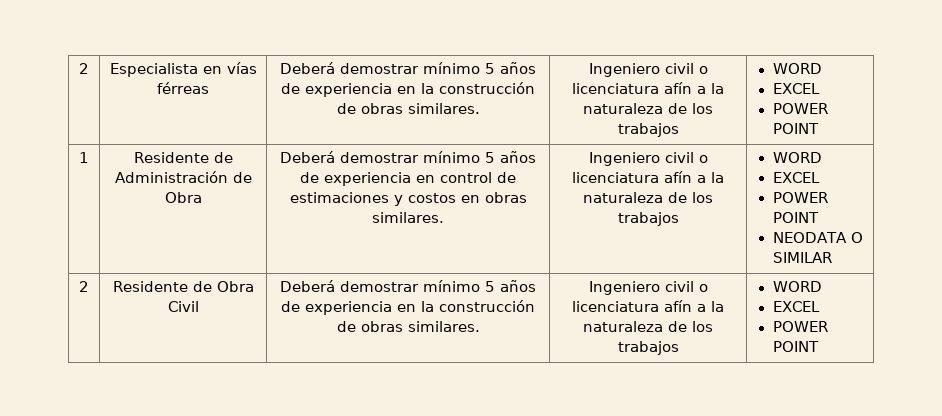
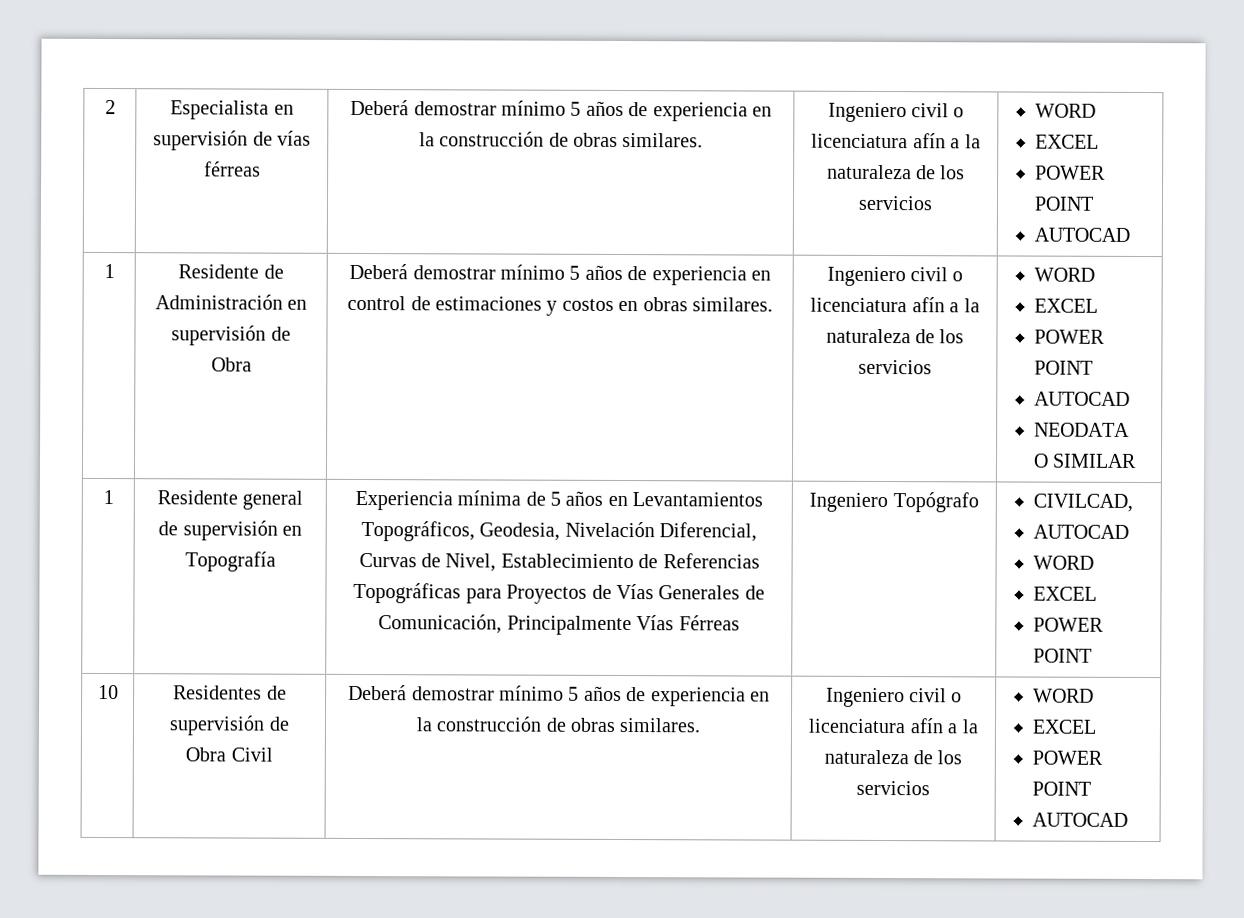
- 2 | Especialista en vías férreas | Deberá demostrar mínimo 5 años de experiencia en la construcción de obras similares. | Ingeniero civil o licenciatura afín a la naturaleza de los trabajos | WORD
+ 2 | Especialista en supervisión de vías férreas | Deberá demostrar mínimo 5 años de experiencia en la construcción de obras similares. | Ingeniero civil o licenciatura afín a la naturaleza de los servicios | WORD
  EXCEL
  POWER POINT
+ AUTOCAD
- Residente de Administración de Obra
+ Residente de Administración en supervisión de Obra
- Deberá demostrar mínimo 5 años de experiencia en control de estimaciones y costos en obras similares. | Ingeniero civil o licenciatura afín a la naturaleza de los trabajos | WORD
+ Deberá demostrar mínimo 5 años de experiencia en control de estimaciones y costos en obras similares. | Ingeniero civil o licenciatura afín a la naturaleza de los servicios | WORD
  EXCEL
  POWER POINT
+ AUTOCAD
- 2 | Residente de Obra Civil | Deberá demostrar mínimo 5 años de experiencia en la construcción de obras similares. | Ingeniero civil o licenciatura afín a la naturaleza de los trabajos | WORD
+ 1 | Residente general de supervisión en Topografía | Experiencia mínima de 5 años en Levantamientos Topográficos, Geodesia, Nivelación Diferencial, Curvas de Nivel, Establecimiento de Referencias Topográficas para Proyectos de Vías Generales de Comunicación, Principalmente Vías Férreas | Ingeniero Topógrafo | CIVILCAD,
+ AUTOCAD
+ WORD
  EXCEL
  POWER POINT
+ 10 | Residentes de supervisión de Obra Civil | Deberá demostrar mínimo 5 años de experiencia en la construcción de obras similares. | Ingeniero civil o licenciatura afín a la naturaleza de los servicios | WORD
+ EXCEL
+ POWER POINT
+ AUTOCAD

